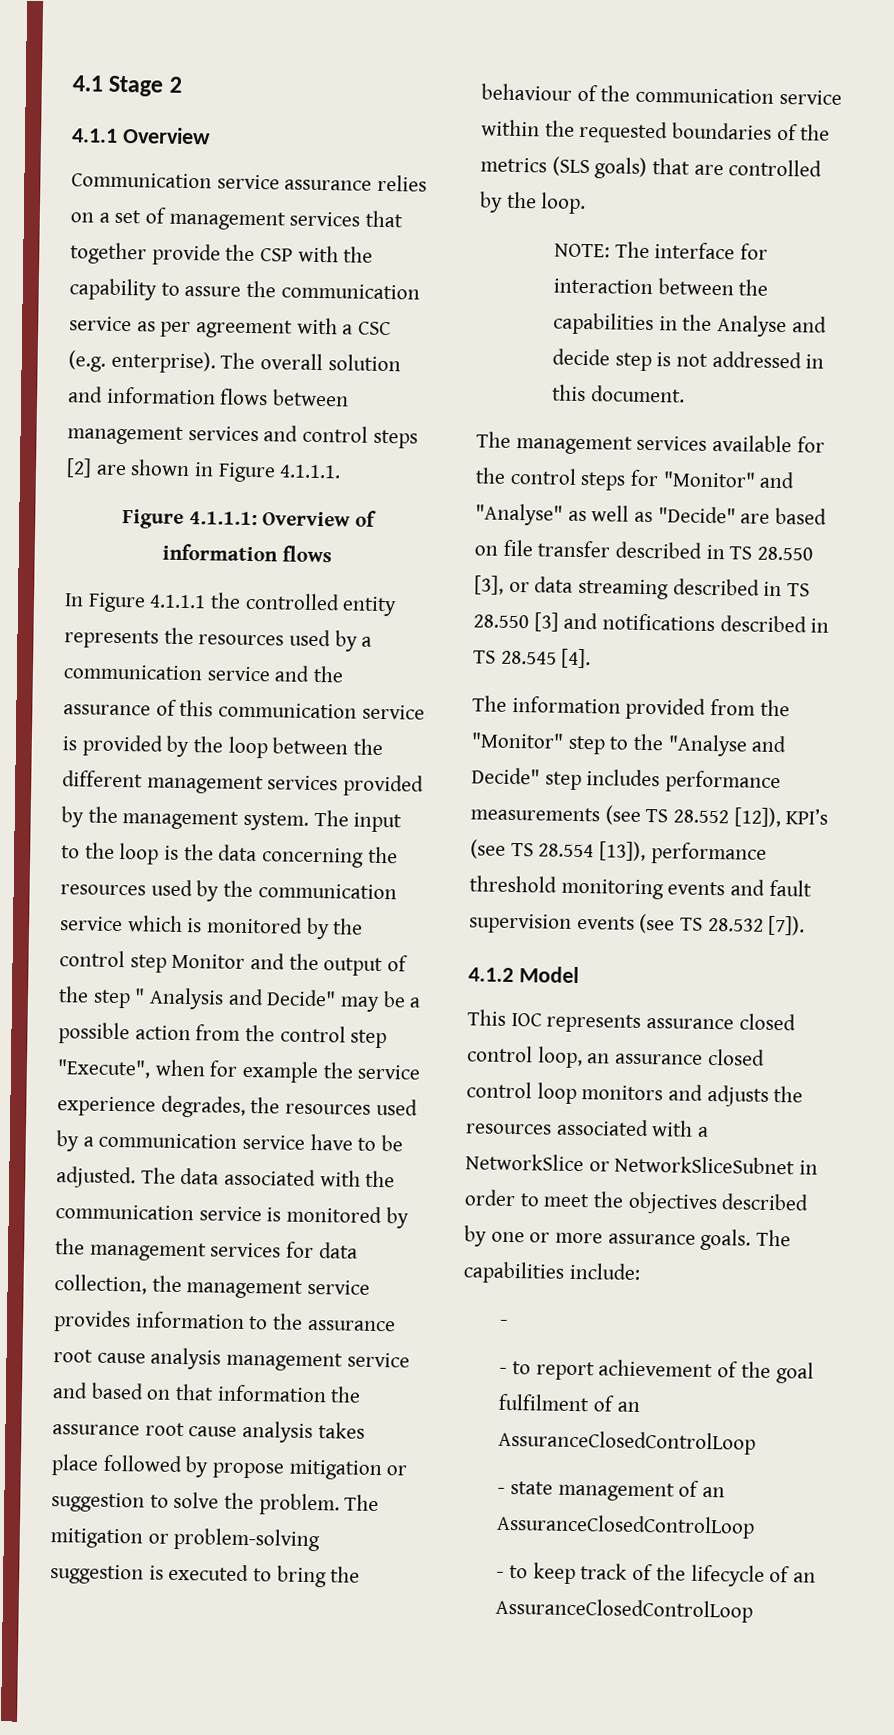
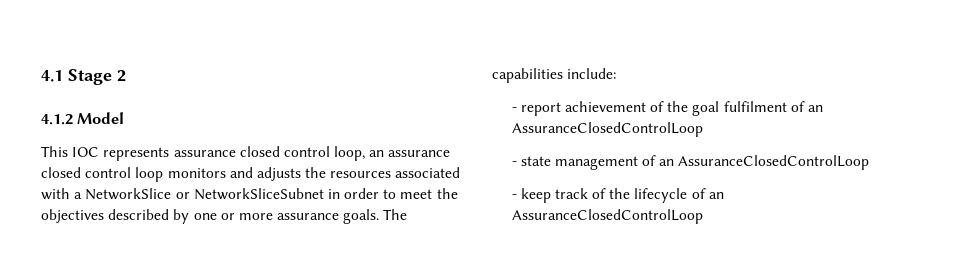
- 4.1.1 Overview
- Communication service assurance relies on a set of management services that together provide the CSP with the capability to assure the communication service as per agreement with a CSC (e.g. enterprise). The overall solution and information flows between management services and control steps [2] are shown in Figure 4.1.1.1.
- Figure 4.1.1.1: Overview of information flows
- In Figure 4.1.1.1 the controlled entity represents the resources used by a communication service and the assurance of this communication service is provided by the loop between the different management services provided by the management system. The input to the loop is the data concerning the resources used by the communication service which is monitored by the control step Monitor and the output of the step " Analysis and Decide" may be a possible action from the control step "Execute", when for example the service experience degrades, the resources used by a communication service have to be adjusted. The data associated with the communication service is monitored by the management services for data collection, the management service provides information to the assurance root cause analysis management service and based on that information the assurance root cause analysis takes place followed by propose mitigation or suggestion to solve the problem. The mitigation or problem-solving suggestion is executed to bring the behaviour of the communication service within the requested boundaries of the metrics (SLS goals) that are controlled by the loop.
- NOTE: The interface for interaction between the capabilities in the Analyse and decide step is not addressed in this document.
- The management services available for the control steps for "Monitor" and "Analyse" as well as "Decide" are based on file transfer described in TS 28.550 [3], or data streaming described in TS 28.550 [3] and notifications described in TS 28.545 [4].
- The information provided from the "Monitor" step to the "Analyse and Decide" step includes performance measurements (see TS 28.552 [12]), KPI’s (see TS 28.554 [13]), performance threshold monitoring events and fault supervision events (see TS 28.532 [7]).
  The capabilities include:
- -
- - to report achievement of the goal fulfilment of an AssuranceClosedControlLoop
+ - report achievement of the goal fulfilment of an AssuranceClosedControlLoop
- - to keep track of the lifecycle of an AssuranceClosedControlLoop
+ - keep track of the lifecycle of an AssuranceClosedControlLoop

